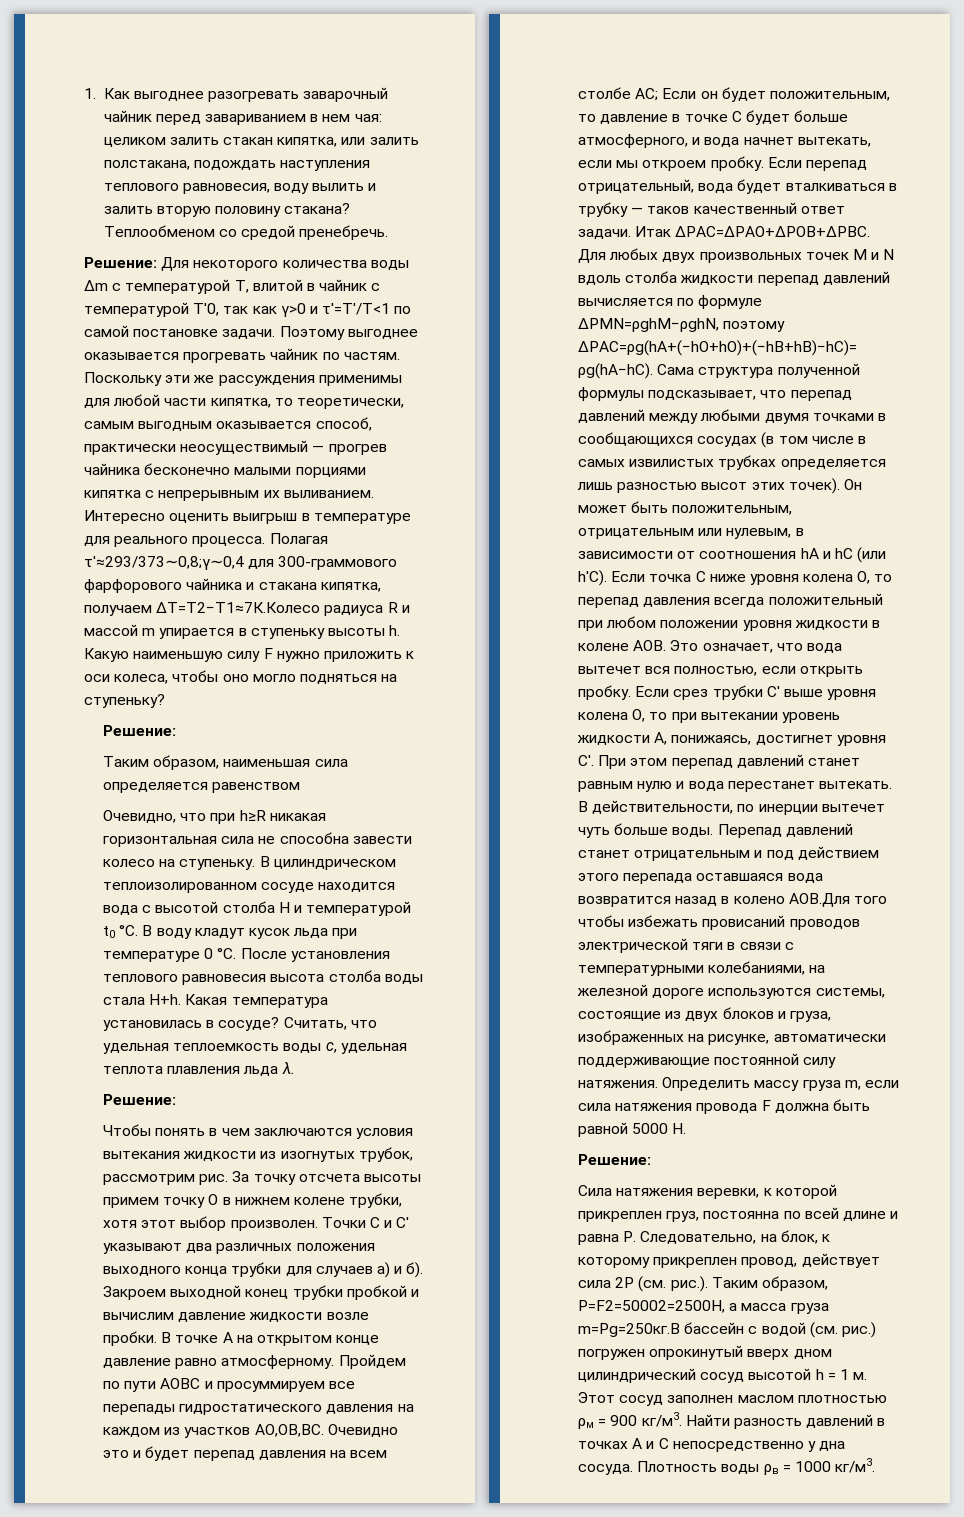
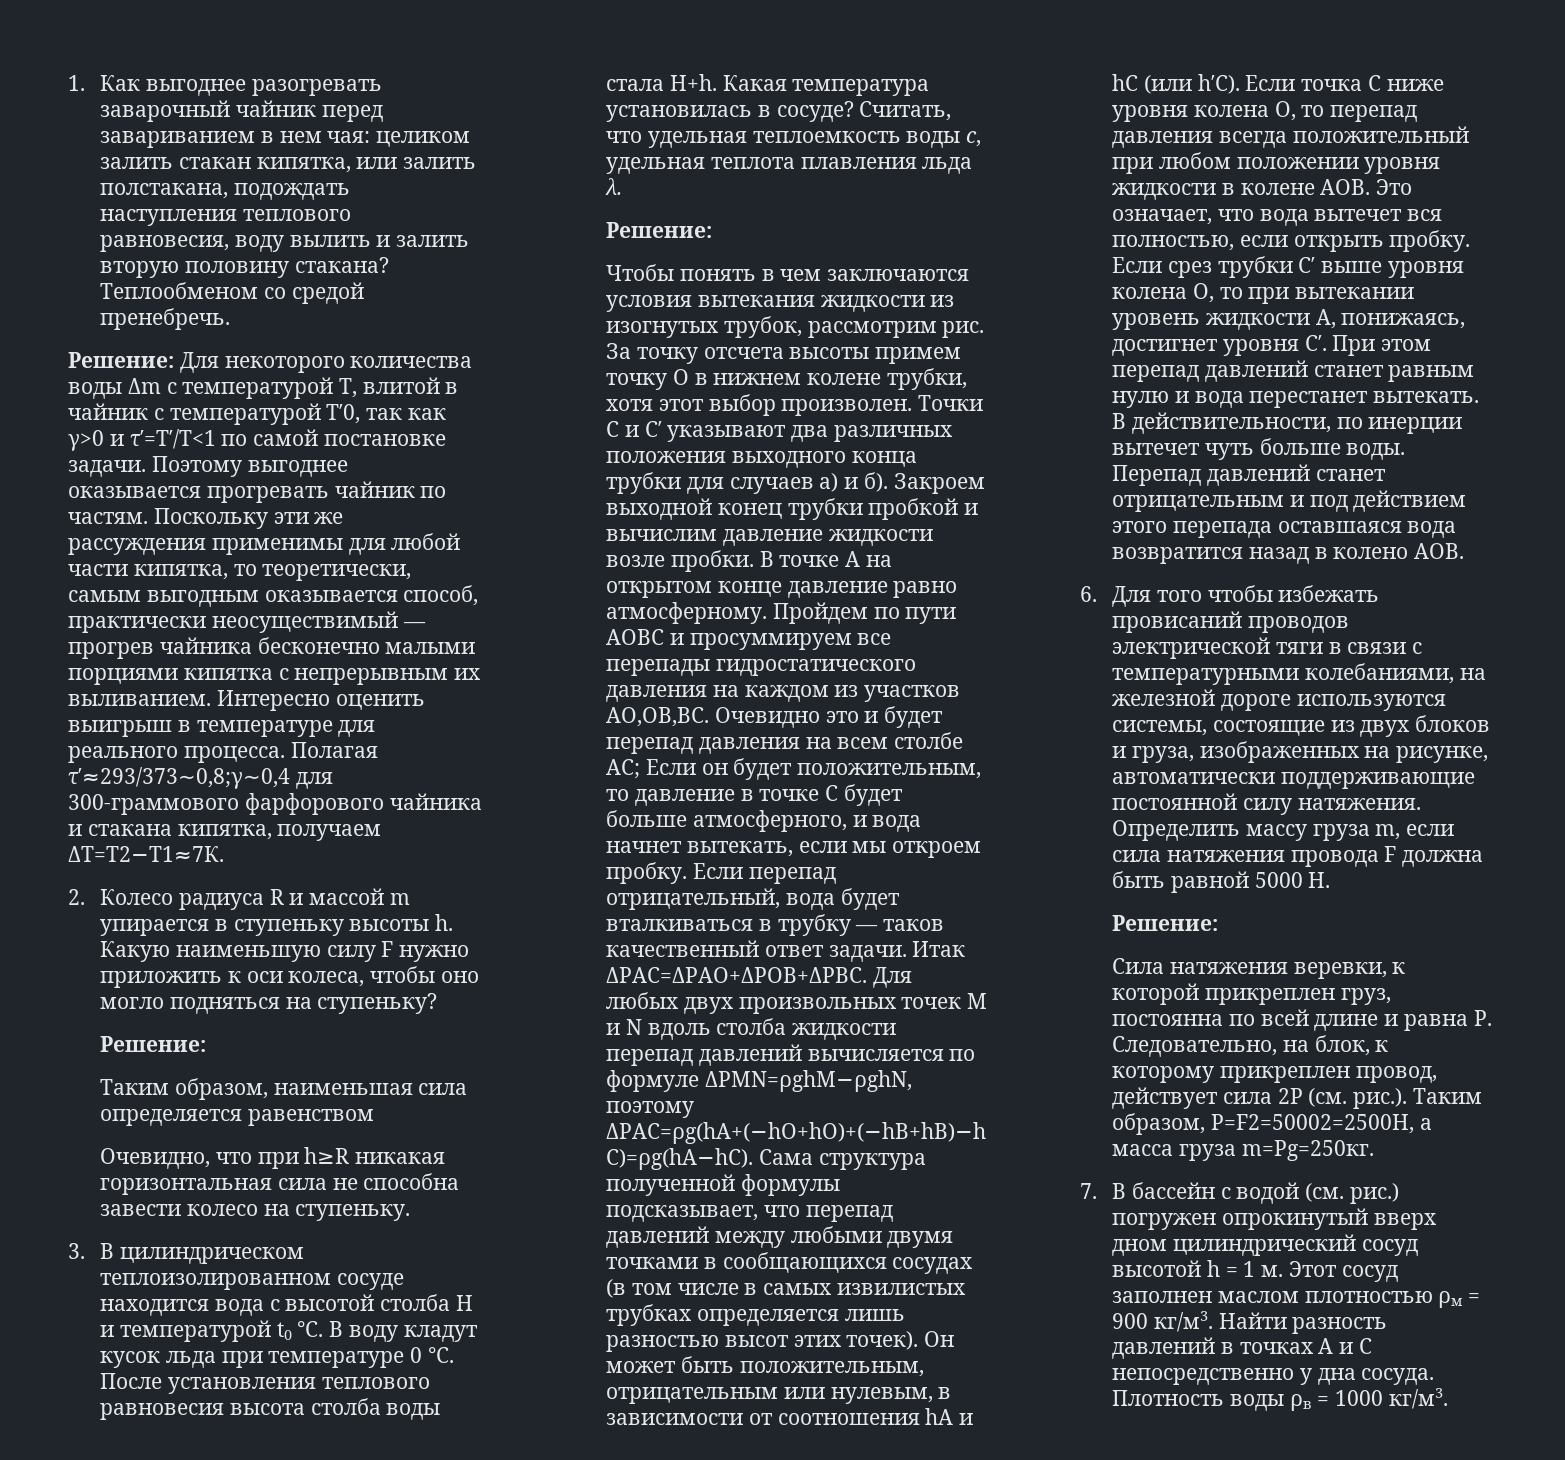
- Полагая τ′≈293/373∼0,8;γ∼0,4 для 300-граммового фарфорового чайника и стакана кипятка, получаем ΔT=T2−T1≈7К.Колесо радиуса R и массой m упирается в ступеньку высоты h.
+ Полагая τ′≈293/373∼0,8;γ∼0,4 для 300-граммового фарфорового чайника и стакана кипятка, получаем ΔT=T2−T1≈7К.
+ 2. Колесо радиуса R и массой m упирается в ступеньку высоты h.
- Очевидно, что при h≥R никакая горизонтальная сила не способна завести колесо на ступеньку. В цилиндрическом теплоизолированном сосуде находится вода с высотой столба H и температурой t0 °C.
+ Очевидно, что при h≥R никакая горизонтальная сила не способна завести колесо на ступеньку.
+ 3. В цилиндрическом теплоизолированном сосуде находится вода с высотой столба H и температурой t0 °C.
- Перепад давлений станет отрицательным и под действием этого перепада оставшаяся вода возвратится назад в колено АОВ.Для того чтобы избежать провисаний проводов электрической тяги в связи с температурными колебаниями, на железной дороге используются системы, состоящие из двух блоков и груза, изображенных на рисунке, автоматически поддерживающие постоянной силу натяжения.
+ Перепад давлений станет отрицательным и под действием этого перепада оставшаяся вода возвратится назад в колено АОВ.
+ 6. Для того чтобы избежать провисаний проводов электрической тяги в связи с температурными колебаниями, на железной дороге используются системы, состоящие из двух блоков и груза, изображенных на рисунке, автоматически поддерживающие постоянной силу натяжения.
- Сила натяжения веревки, к которой прикреплен груз, постоянна по всей длине и равна P. Следовательно, на блок, к которому прикреплен провод, действует сила 2P (см. рис.). Таким образом, P=F2=50002=2500Н, а масса груза m=Pg=250кг.В бассейн с водой (см. рис.) погружен опрокинутый вверх дном цилиндрический сосуд высотой h = 1 м.
+ Сила натяжения веревки, к которой прикреплен груз, постоянна по всей длине и равна P. Следовательно, на блок, к которому прикреплен провод, действует сила 2P (см. рис.). Таким образом, P=F2=50002=2500Н, а масса груза m=Pg=250кг.
+ 7. В бассейн с водой (см. рис.) погружен опрокинутый вверх дном цилиндрический сосуд высотой h = 1 м.

